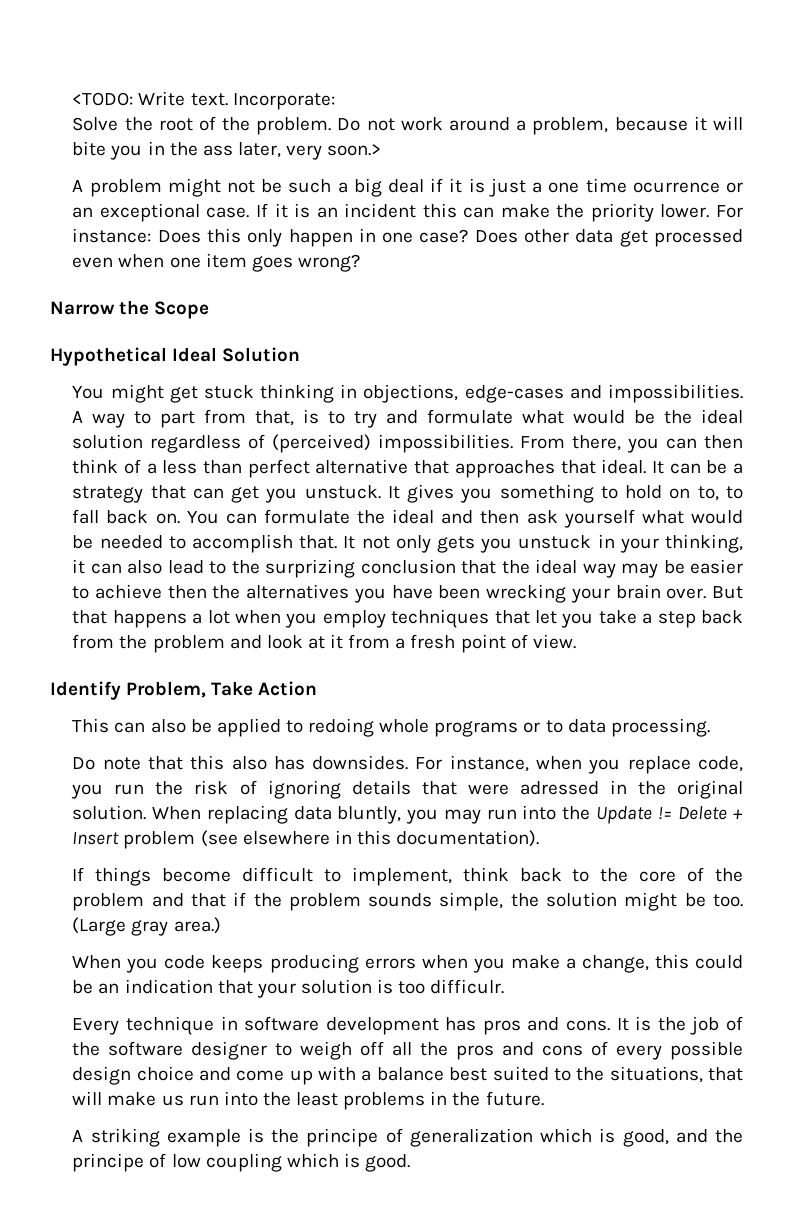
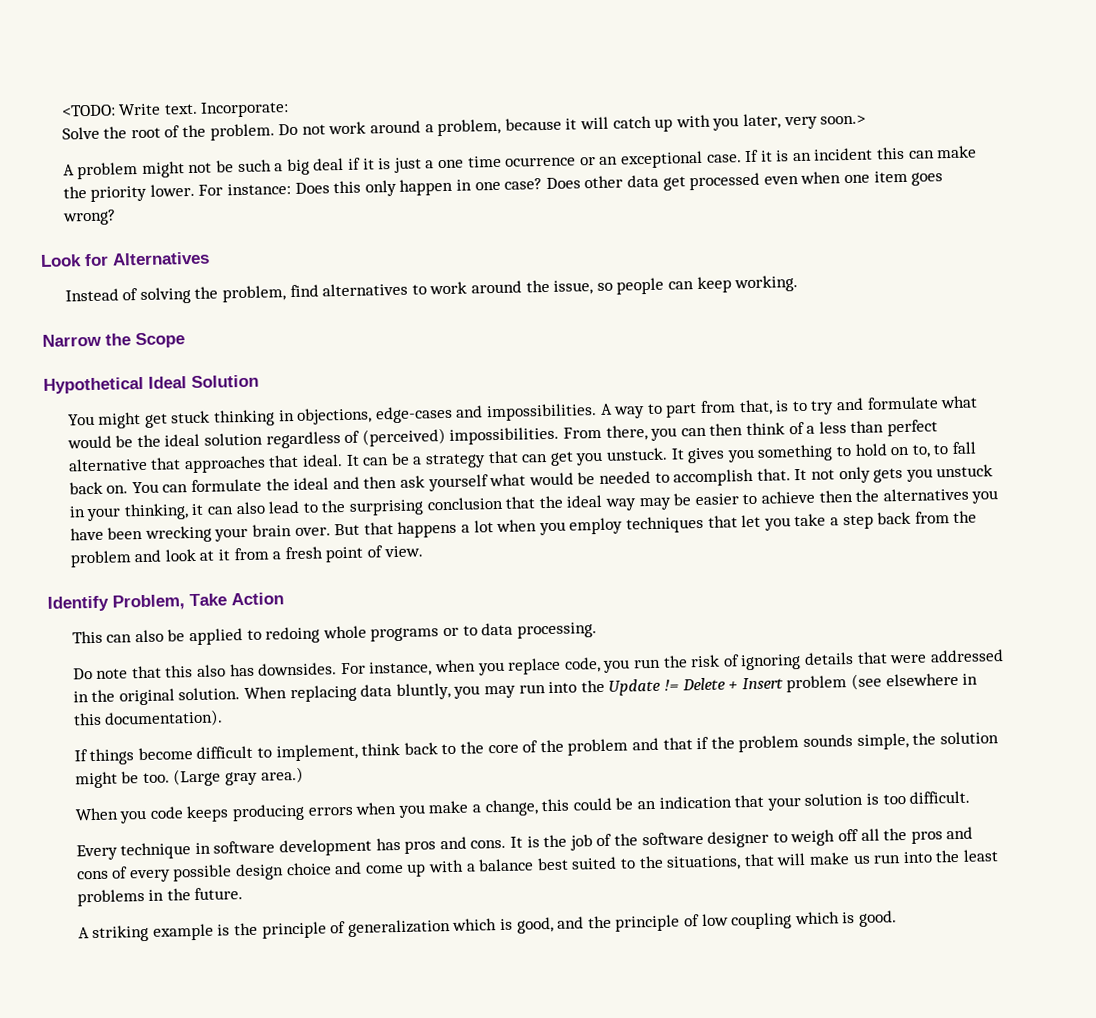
- Do not work around a problem, because it will bite you in the ass later, very soon.>
+ Do not work around a problem, because it will catch up with you later, very soon.>
+ Look for Alternatives
+ Instead of solving the problem, find alternatives to work around the issue, so people can keep working.
- It not only gets you unstuck in your thinking, it can also lead to the surprizing conclusion that the ideal way may be easier to achieve then the alternatives you have been wrecking your brain over.
+ It not only gets you unstuck in your thinking, it can also lead to the surprising conclusion that the ideal way may be easier to achieve then the alternatives you have been wrecking your brain over.
- For instance, when you replace code, you run the risk of ignoring details that were adressed in the original solution.
+ For instance, when you replace code, you run the risk of ignoring details that were addressed in the original solution.
- When you code keeps producing errors when you make a change, this could be an indication that your solution is too difficulr.
+ When you code keeps producing errors when you make a change, this could be an indication that your solution is too difficult.
- A striking example is the principe of generalization which is good, and the principe of low coupling which is good.
+ A striking example is the principle of generalization which is good, and the principle of low coupling which is good.

